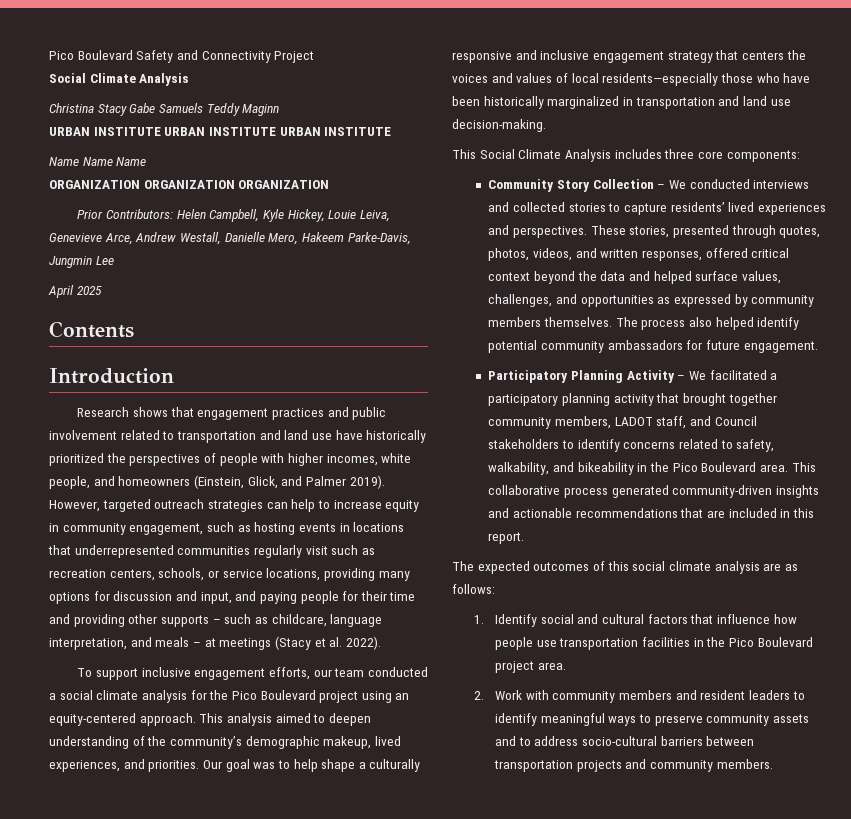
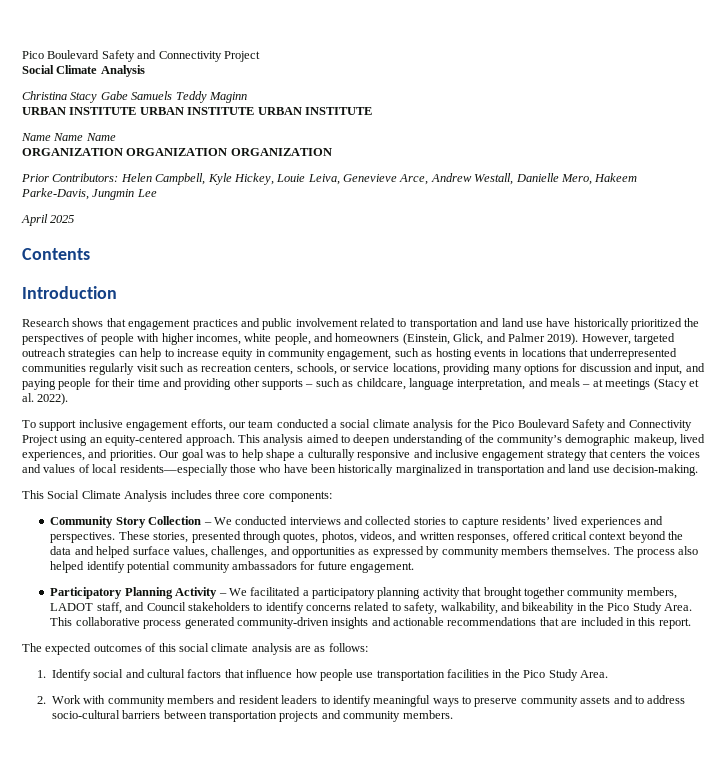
- To support inclusive engagement efforts, our team conducted a social climate analysis for the Pico Boulevard project using an equity-centered approach.
+ To support inclusive engagement efforts, our team conducted a social climate analysis for the Pico Boulevard Safety and Connectivity Project using an equity-centered approach.
- Participatory Planning Activity – We facilitated a participatory planning activity that brought together community members, LADOT staff, and Council stakeholders to identify concerns related to safety, walkability, and bikeability in the Pico Boulevard area.
+ Participatory Planning Activity – We facilitated a participatory planning activity that brought together community members, LADOT staff, and Council stakeholders to identify concerns related to safety, walkability, and bikeability in the Pico Study Area.
- 1. Identify social and cultural factors that influence how people use transportation facilities in the Pico Boulevard project area.
+ 1. Identify social and cultural factors that influence how people use transportation facilities in the Pico Study Area.

